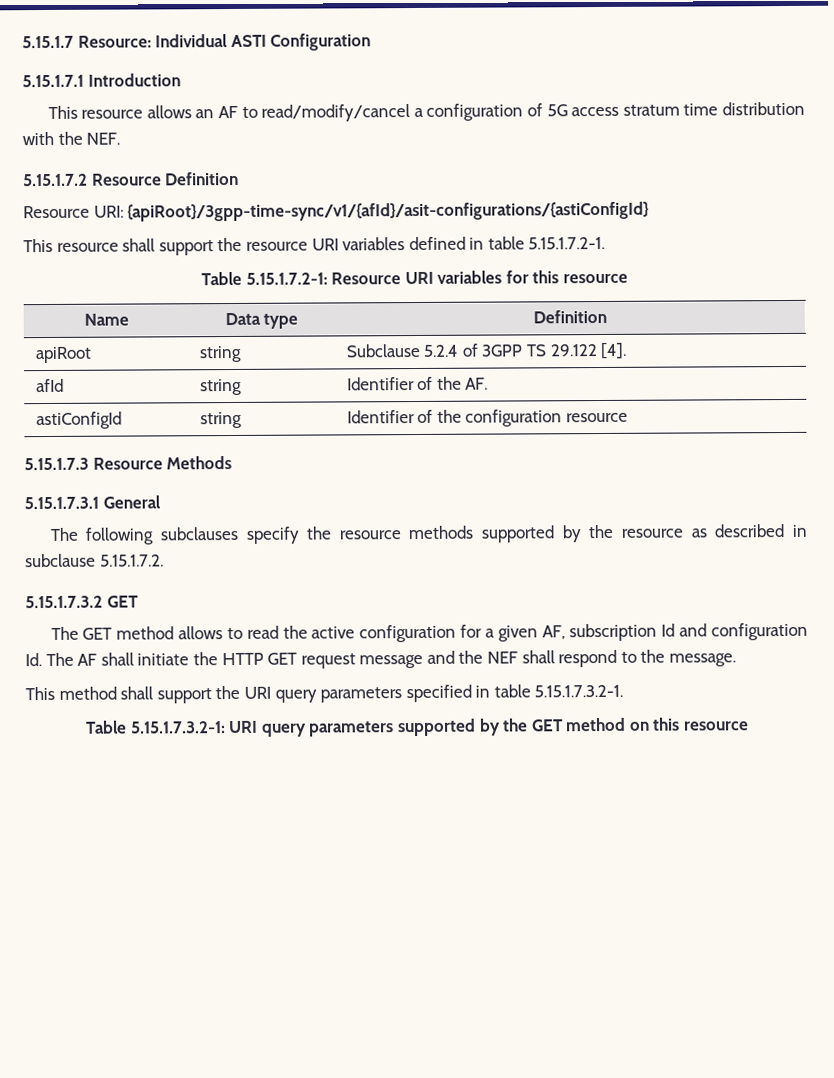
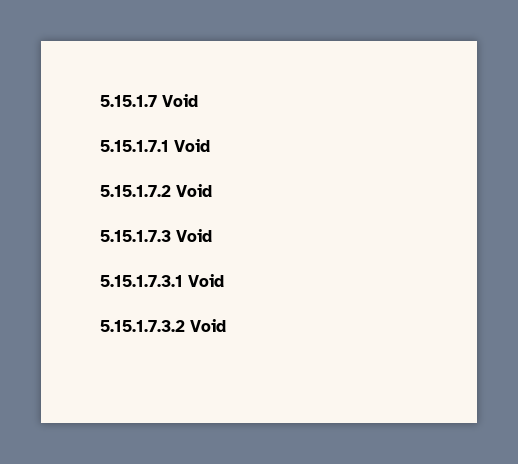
- 5.15.1.7 Resource: Individual ASTI Configuration
- 5.15.1.7.1 Introduction
- This resource allows an AF to read/modify/cancel a configuration of 5G access stratum time distribution with the NEF.
- 5.15.1.7.2 Resource Definition
- Resource URI: {apiRoot}/3gpp-time-sync/v1/{afId}/asit-configurations/{astiConfigId}
- This resource shall support the resource URI variables defined in table 5.15.1.7.2-1.
- Table 5.15.1.7.2-1: Resource URI variables for this resource
- Name | Data type | Definition
- apiRoot | string | Subclause 5.2.4 of 3GPP TS 29.122 [4].
- afId | string | Identifier of the AF.
- astiConfigId | string | Identifier of the configuration resource
+ 5.15.1.7 Void
+ 5.15.1.7.1 Void
+ 5.15.1.7.2 Void
- 5.15.1.7.3 Resource Methods
+ 5.15.1.7.3 Void
- 5.15.1.7.3.1 General
- The following subclauses specify the resource methods supported by the resource as described in subclause 5.15.1.7.2.
- 5.15.1.7.3.2 GET
- The GET method allows to read the active configuration for a given AF, subscription Id and configuration Id. The AF shall initiate the HTTP GET request message and the NEF shall respond to the message.
- This method shall support the URI query parameters specified in table 5.15.1.7.3.2-1.
- Table 5.15.1.7.3.2-1: URI query parameters supported by the GET method on this resource
+ 5.15.1.7.3.1 Void
+ 5.15.1.7.3.2 Void

